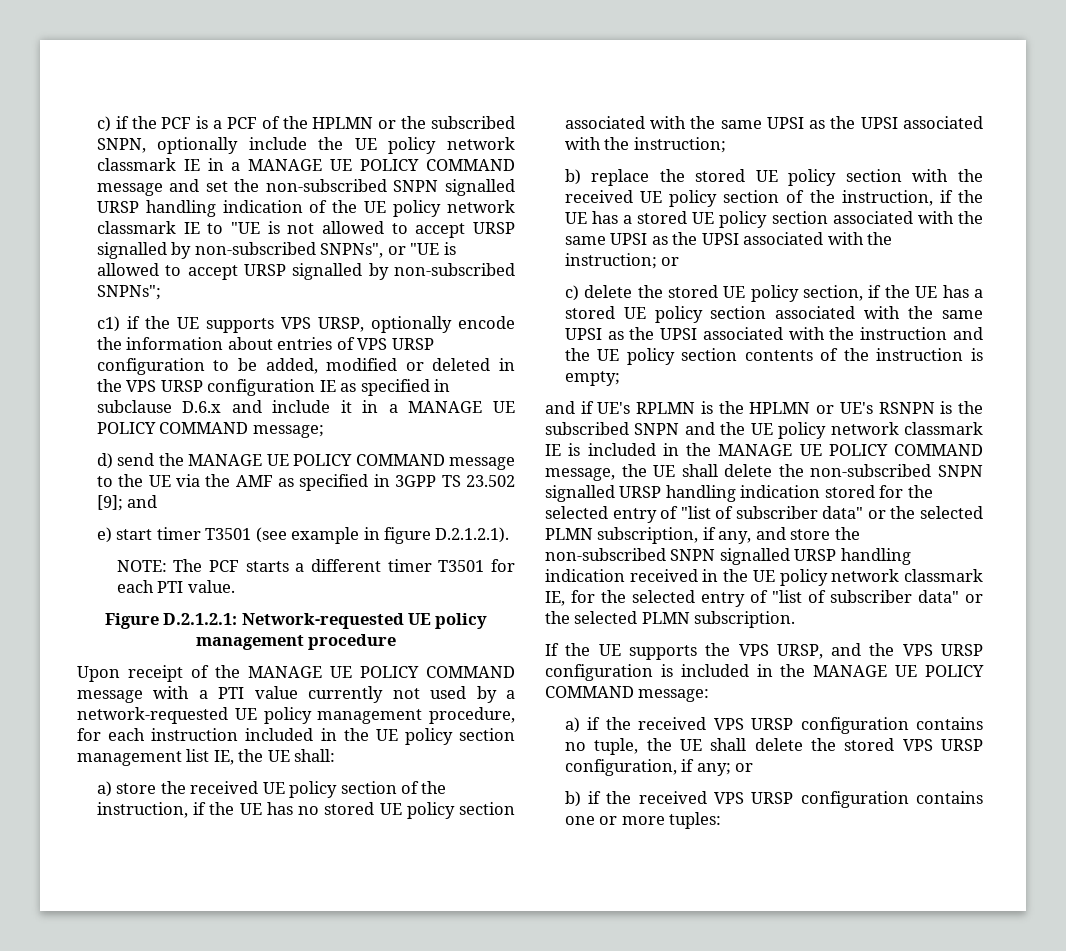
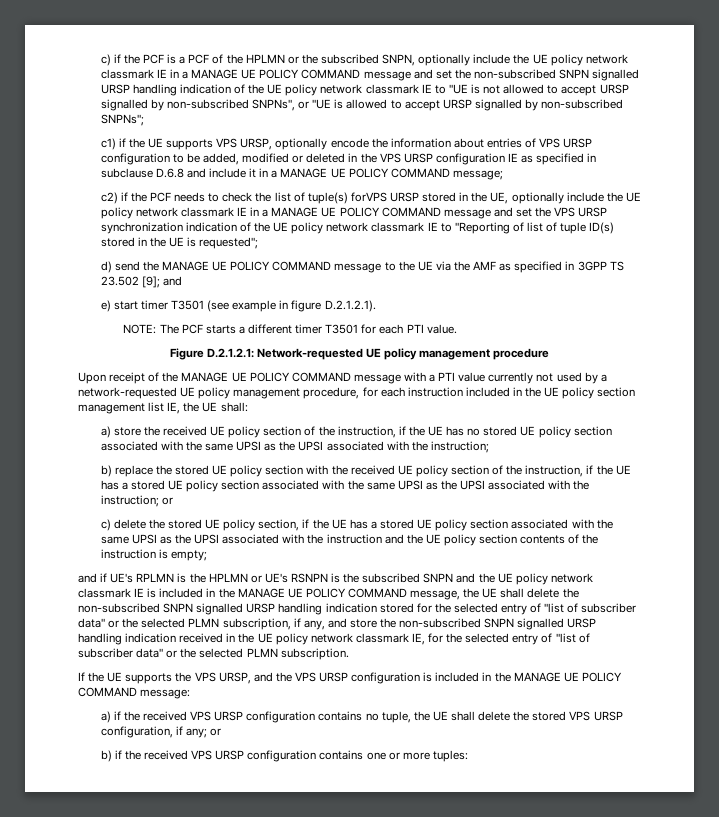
- c1) if the UE supports VPS URSP, optionally encode the information about entries of VPS URSP configuration to be added, modified or deleted in the VPS URSP configuration IE as specified in subclause D.6.x and include it in a MANAGE UE POLICY COMMAND message;
+ c1) if the UE supports VPS URSP, optionally encode the information about entries of VPS URSP configuration to be added, modified or deleted in the VPS URSP configuration IE as specified in subclause D.6.8 and include it in a MANAGE UE POLICY COMMAND message;
+ c2) if the PCF needs to check the list of tuple(s) forVPS URSP stored in the UE, optionally include the UE policy network classmark IE in a MANAGE UE POLICY COMMAND message and set the VPS URSP synchronization indication of the UE policy network classmark IE to "Reporting of list of tuple ID(s) stored in the UE is requested";

